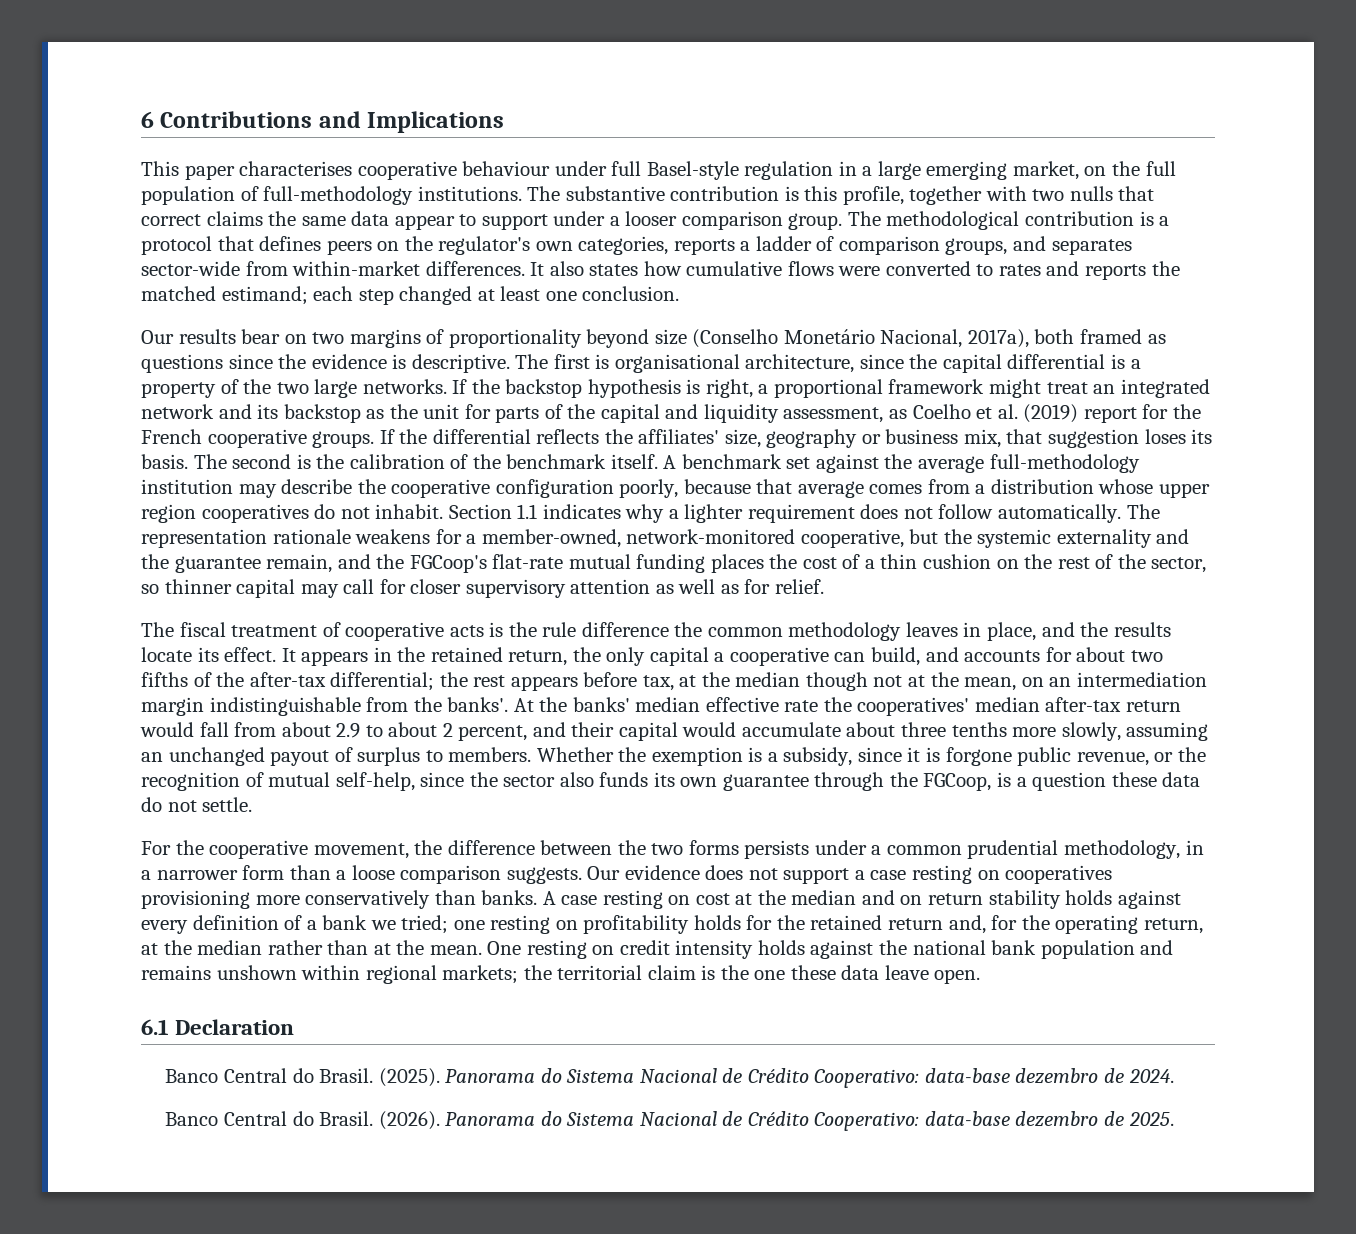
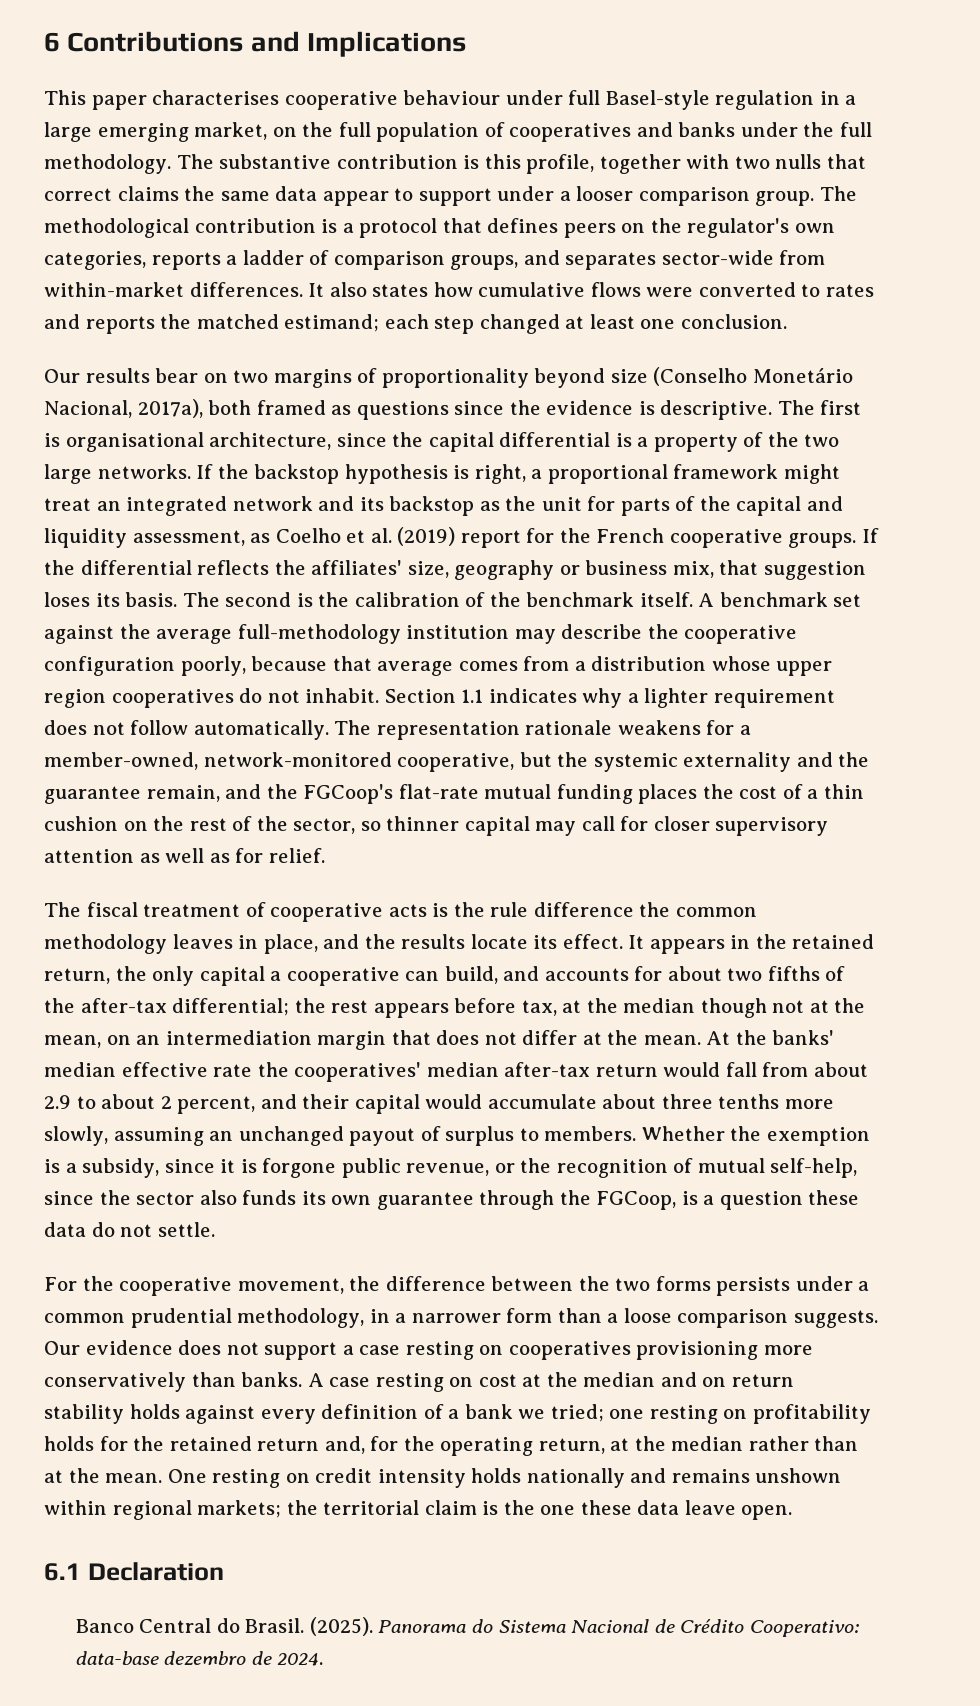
- This paper characterises cooperative behaviour under full Basel-style regulation in a large emerging market, on the full population of full-methodology institutions.
+ This paper characterises cooperative behaviour under full Basel-style regulation in a large emerging market, on the full population of cooperatives and banks under the full methodology.
- It appears in the retained return, the only capital a cooperative can build, and accounts for about two fifths of the after-tax differential; the rest appears before tax, at the median though not at the mean, on an intermediation margin indistinguishable from the banks'.
+ It appears in the retained return, the only capital a cooperative can build, and accounts for about two fifths of the after-tax differential; the rest appears before tax, at the median though not at the mean, on an intermediation margin that does not differ at the mean.
- One resting on credit intensity holds against the national bank population and remains unshown within regional markets; the territorial claim is the one these data leave open.
+ One resting on credit intensity holds nationally and remains unshown within regional markets; the territorial claim is the one these data leave open.
- Banco Central do Brasil. (2026). Panorama do Sistema Nacional de Crédito Cooperativo: data-base dezembro de 2025.

